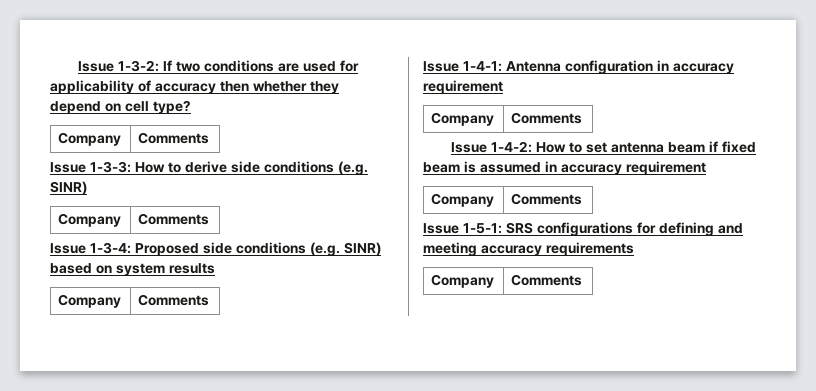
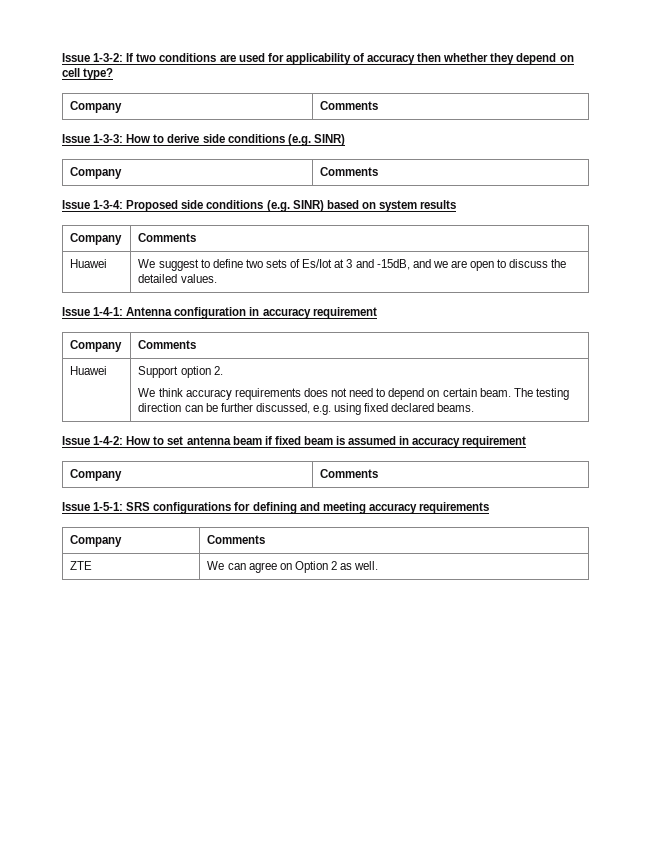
+ Huawei | We suggest to define two sets of Es/Iot at 3 and -15dB, and we are open to discuss the detailed values.
+ Huawei | Support option 2.
+ We think accuracy requirements does not need to depend on certain beam. The testing direction can be further discussed, e.g. using fixed declared beams.
+ ZTE | We can agree on Option 2 as well.

